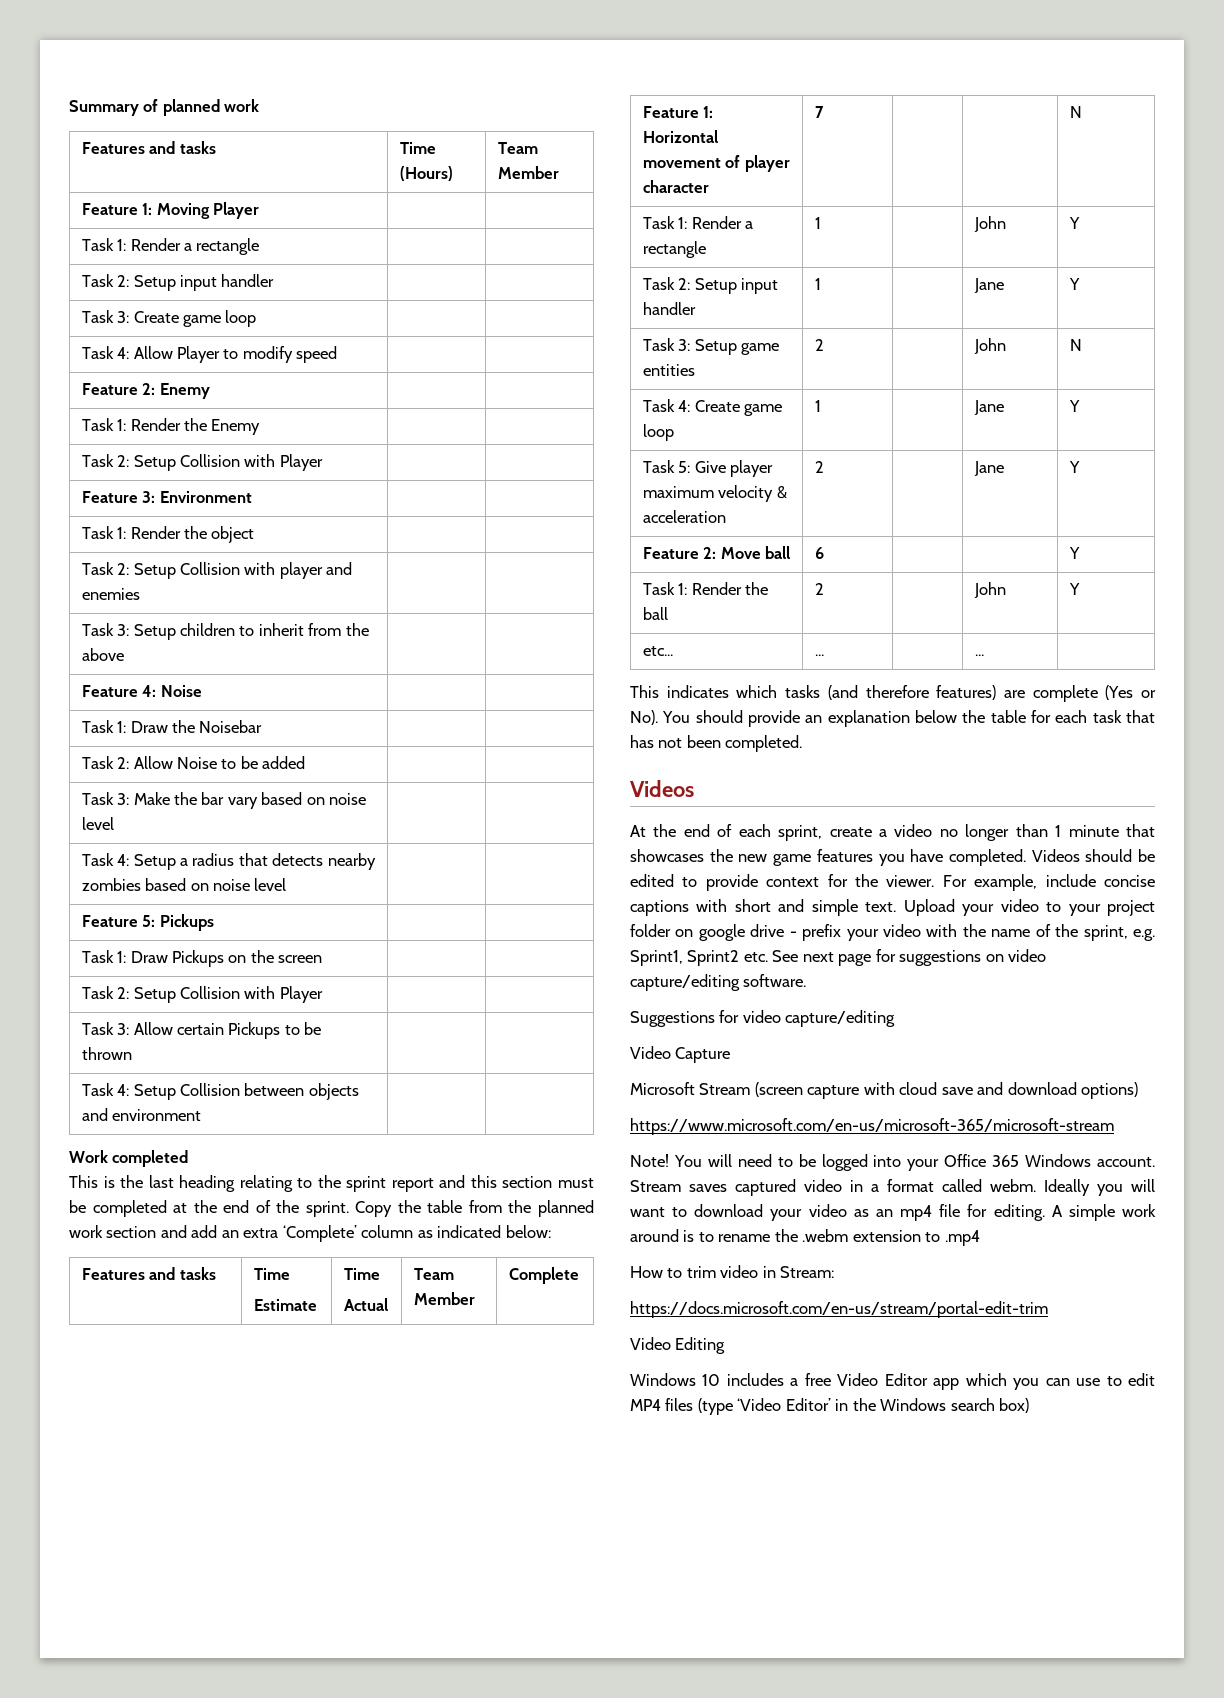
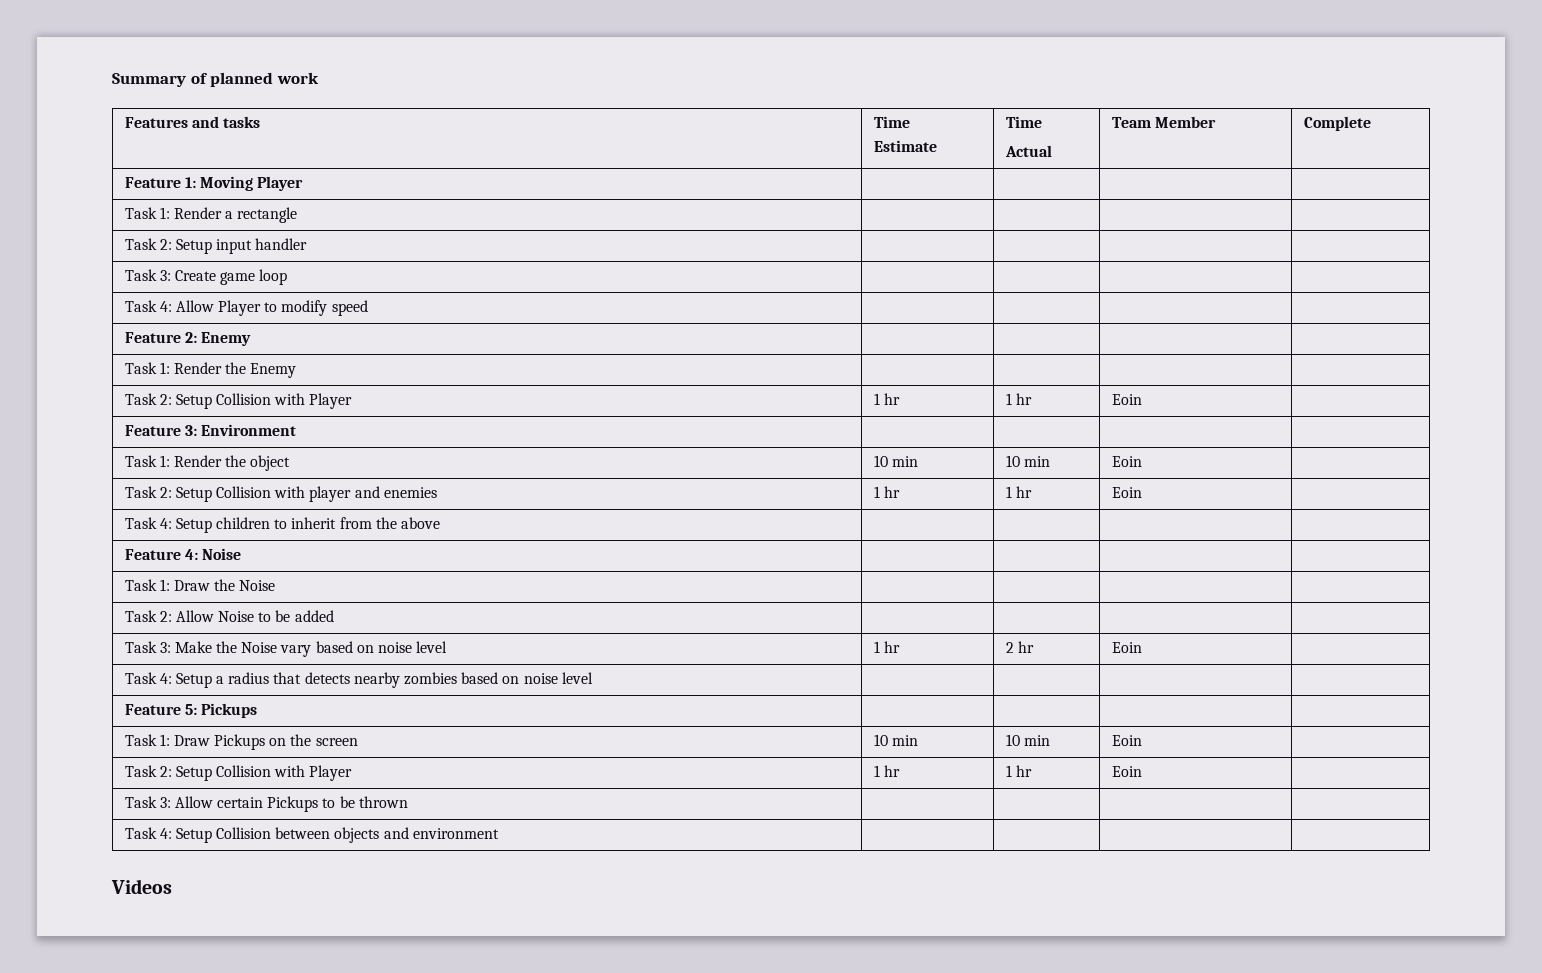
- Features and tasks | Time (Hours) | Team Member
- Feature 1: Moving Player | |
- Task 1: Render a rectangle | |
- Task 2: Setup input handler | |
- Task 3: Create game loop | |
- Task 4: Allow Player to modify speed | |
- Feature 2: Enemy | |
- Task 1: Render the Enemy | |
- Task 2: Setup Collision with Player | |
- Feature 3: Environment | |
- Task 1: Render the object | |
- Task 2: Setup Collision with player and enemies | |
- Task 3: Setup children to inherit from the above | |
- Feature 4: Noise | |
- Task 1: Draw the Noisebar | |
- Task 2: Allow Noise to be added | |
- Task 3: Make the bar vary based on noise level | |
- Task 4: Setup a radius that detects nearby zombies based on noise level | |
- Feature 5: Pickups | |
- Task 1: Draw Pickups on the screen | |
- Task 2: Setup Collision with Player | |
- Task 3: Allow certain Pickups to be thrown | |
- Task 4: Setup Collision between objects and environment | |
- Work completed
- This is the last heading relating to the sprint report and this section must be completed at the end of the sprint. Copy the table from the planned work section and add an extra ‘Complete’ column as indicated below:
- Feature 1: Horizontal movement of player character | 7 | | | N
- Task 1: Render a rectangle | 1 | | John | Y
- Task 2: Setup input handler | 1 | | Jane | Y
- Task 3: Setup game entities | 2 | | John | N
- Task 4: Create game loop | 1 | | Jane | Y
- Task 5: Give player maximum velocity & acceleration | 2 | | Jane | Y
- Feature 2: Move ball | 6 | | | Y
- Task 1: Render the ball | 2 | | John | Y
- etc... | ... | | ... |
- This indicates which tasks (and therefore features) are complete (Yes or No). You should provide an explanation below the table for each task that has not been completed.
+ Feature 1: Moving Player | | | |
+ Task 1: Render a rectangle | | | |
+ Task 2: Setup input handler | | | |
+ Task 3: Create game loop | | | |
+ Task 4: Allow Player to modify speed | | | |
+ Feature 2: Enemy | | | |
+ Task 1: Render the Enemy | | | |
+ Task 2: Setup Collision with Player | 1 hr | 1 hr | Eoin |
+ Feature 3: Environment | | | |
+ Task 1: Render the object | 10 min | 10 min | Eoin |
+ Task 2: Setup Collision with player and enemies | 1 hr | 1 hr | Eoin |
+ Task 4: Setup children to inherit from the above | | | |
+ Feature 4: Noise | | | |
+ Task 1: Draw the Noise | | | |
+ Task 2: Allow Noise to be added | | | |
+ Task 3: Make the Noise vary based on noise level | 1 hr | 2 hr | Eoin |
+ Task 4: Setup a radius that detects nearby zombies based on noise level | | | |
+ Feature 5: Pickups | | | |
+ Task 1: Draw Pickups on the screen | 10 min | 10 min | Eoin |
+ Task 2: Setup Collision with Player | 1 hr | 1 hr | Eoin |
+ Task 3: Allow certain Pickups to be thrown | | | |
+ Task 4: Setup Collision between objects and environment | | | |
  Videos
- At the end of each sprint, create a video no longer than 1 minute that showcases the new game features you have completed. Videos should be edited to provide context for the viewer. For example, include concise captions with short and simple text. Upload your video to your project folder on google drive - prefix your video with the name of the sprint, e.g. Sprint1, Sprint2 etc. See next page for suggestions on video capture/editing software.
- Suggestions for video capture/editing
- Video Capture
- Microsoft Stream (screen capture with cloud save and download options)
- https://www.microsoft.com/en-us/microsoft-365/microsoft-stream
- Note! You will need to be logged into your Office 365 Windows account. Stream saves captured video in a format called webm. Ideally you will want to download your video as an mp4 file for editing. A simple work around is to rename the .webm extension to .mp4
- How to trim video in Stream:
- https://docs.microsoft.com/en-us/stream/portal-edit-trim
- Video Editing
- Windows 10 includes a free Video Editor app which you can use to edit MP4 files (type ‘Video Editor’ in the Windows search box)

